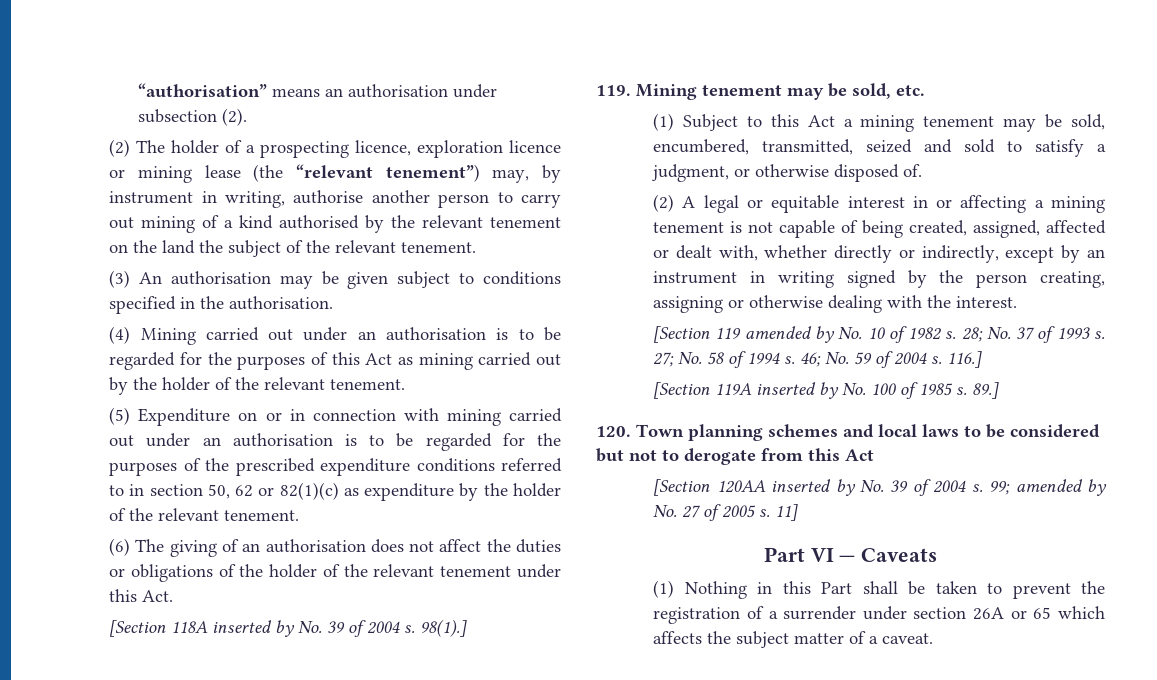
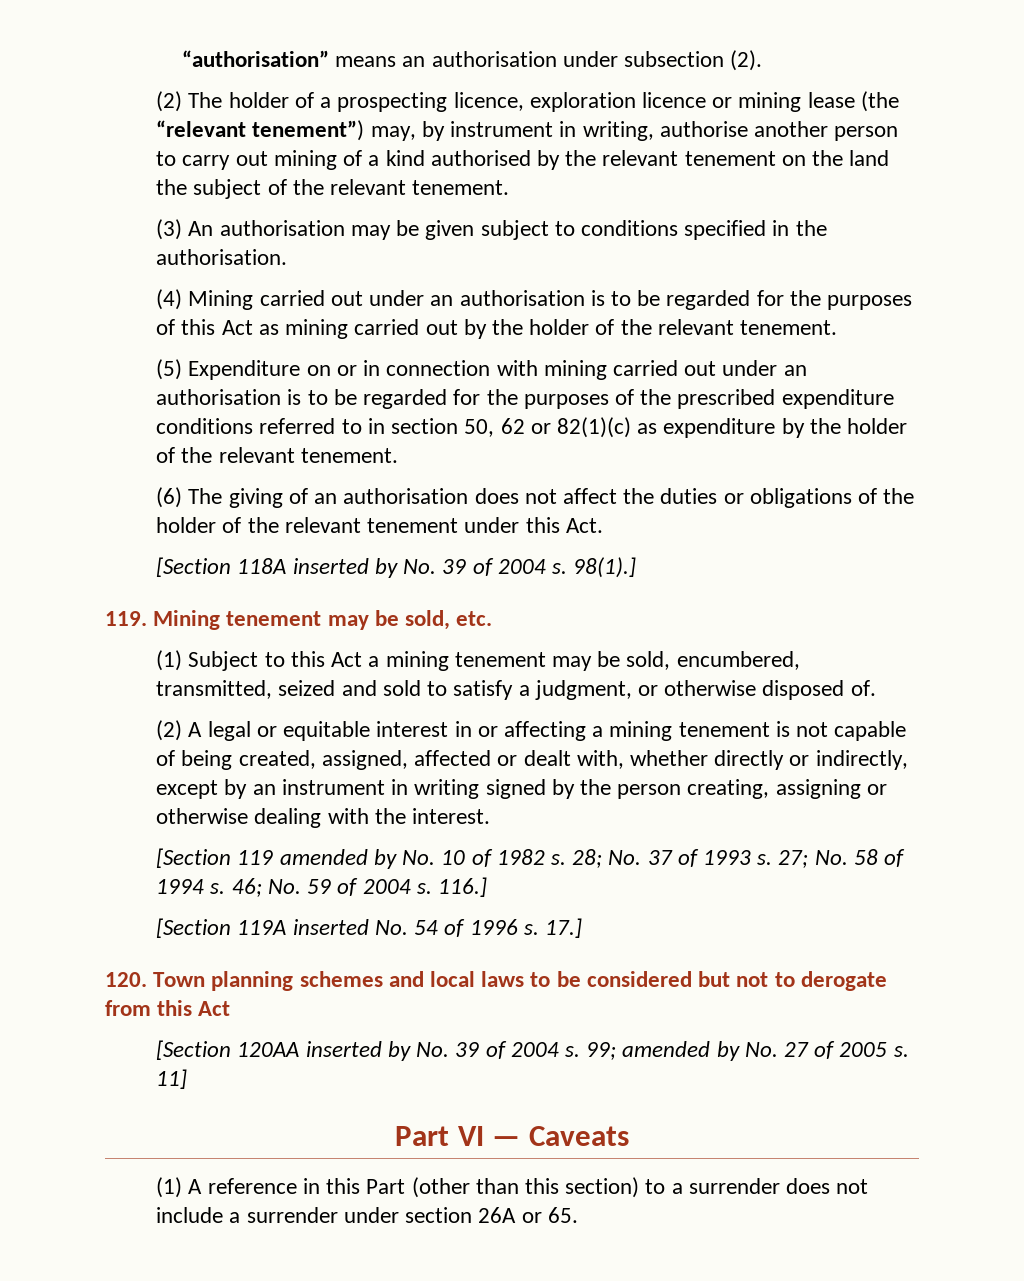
- [Section 119A inserted by No. 100 of 1985 s. 89.]
+ [Section 119A inserted No. 54 of 1996 s. 17.]
- (1) Nothing in this Part shall be taken to prevent the registration of a surrender under section 26A or 65 which affects the subject matter of a caveat.
+ (1) A reference in this Part (other than this section) to a surrender does not include a surrender under section 26A or 65.

